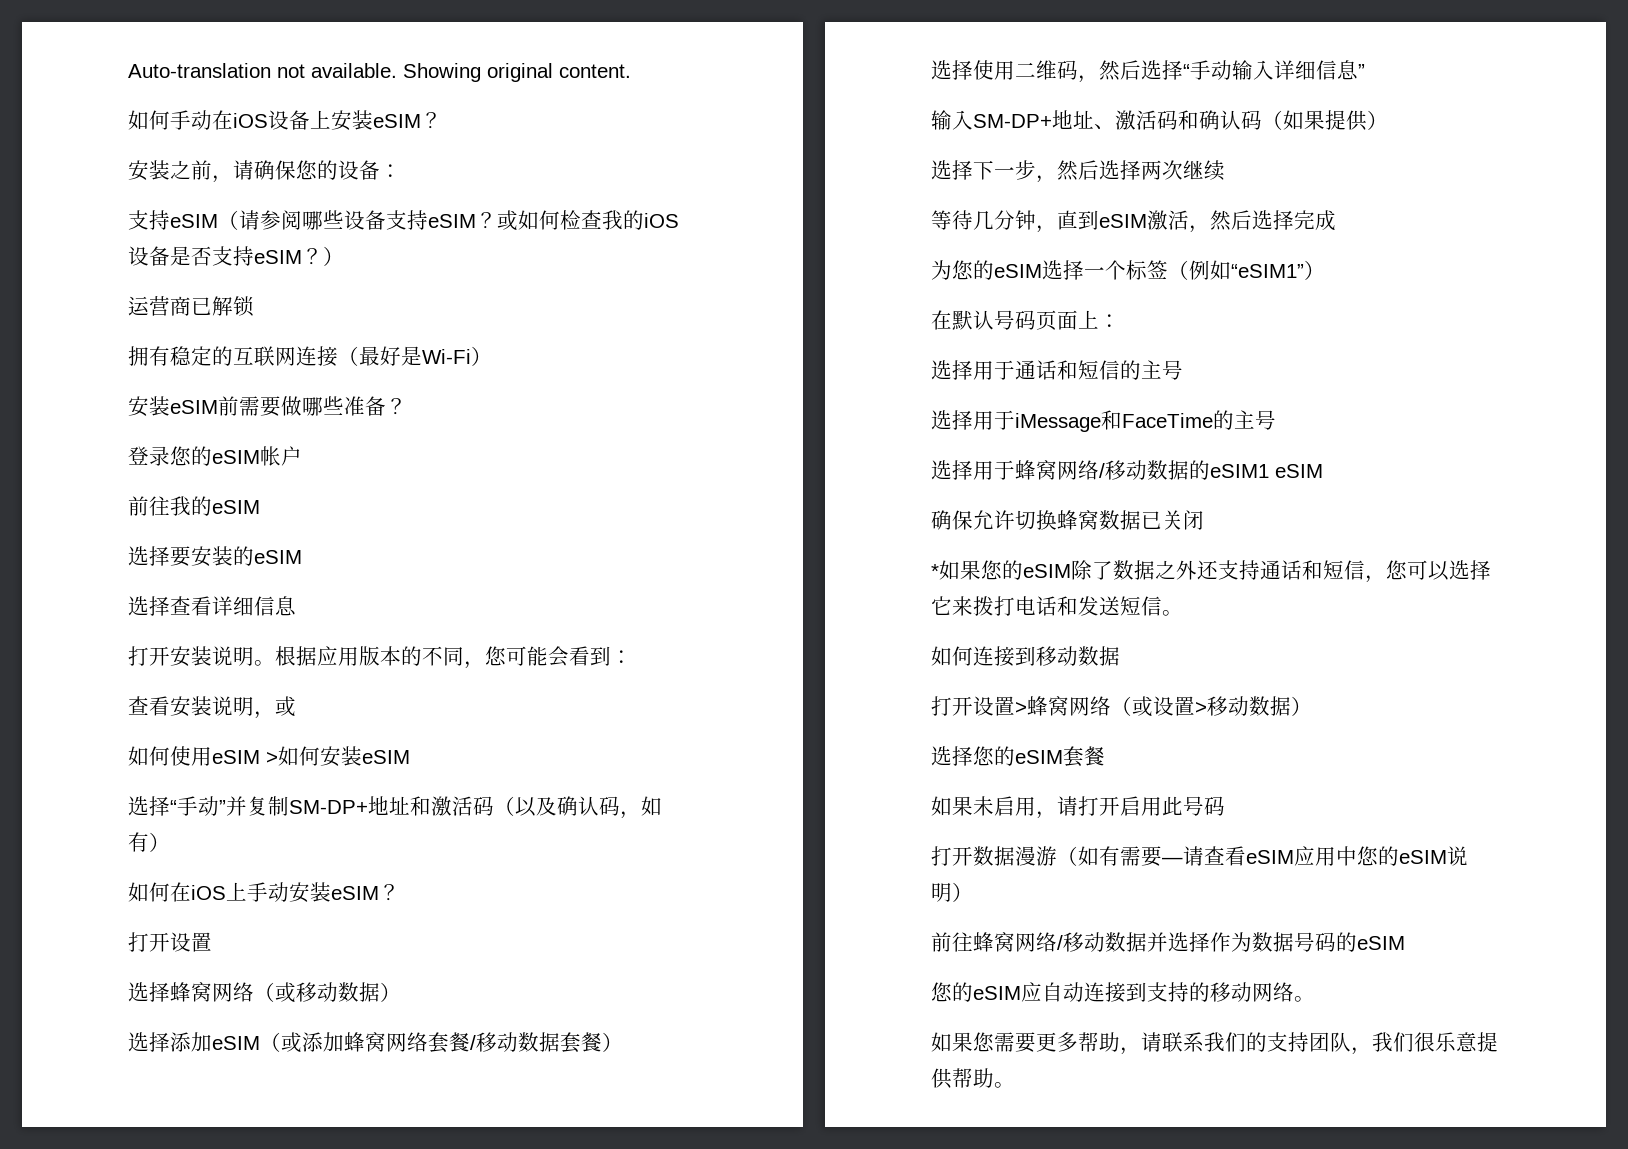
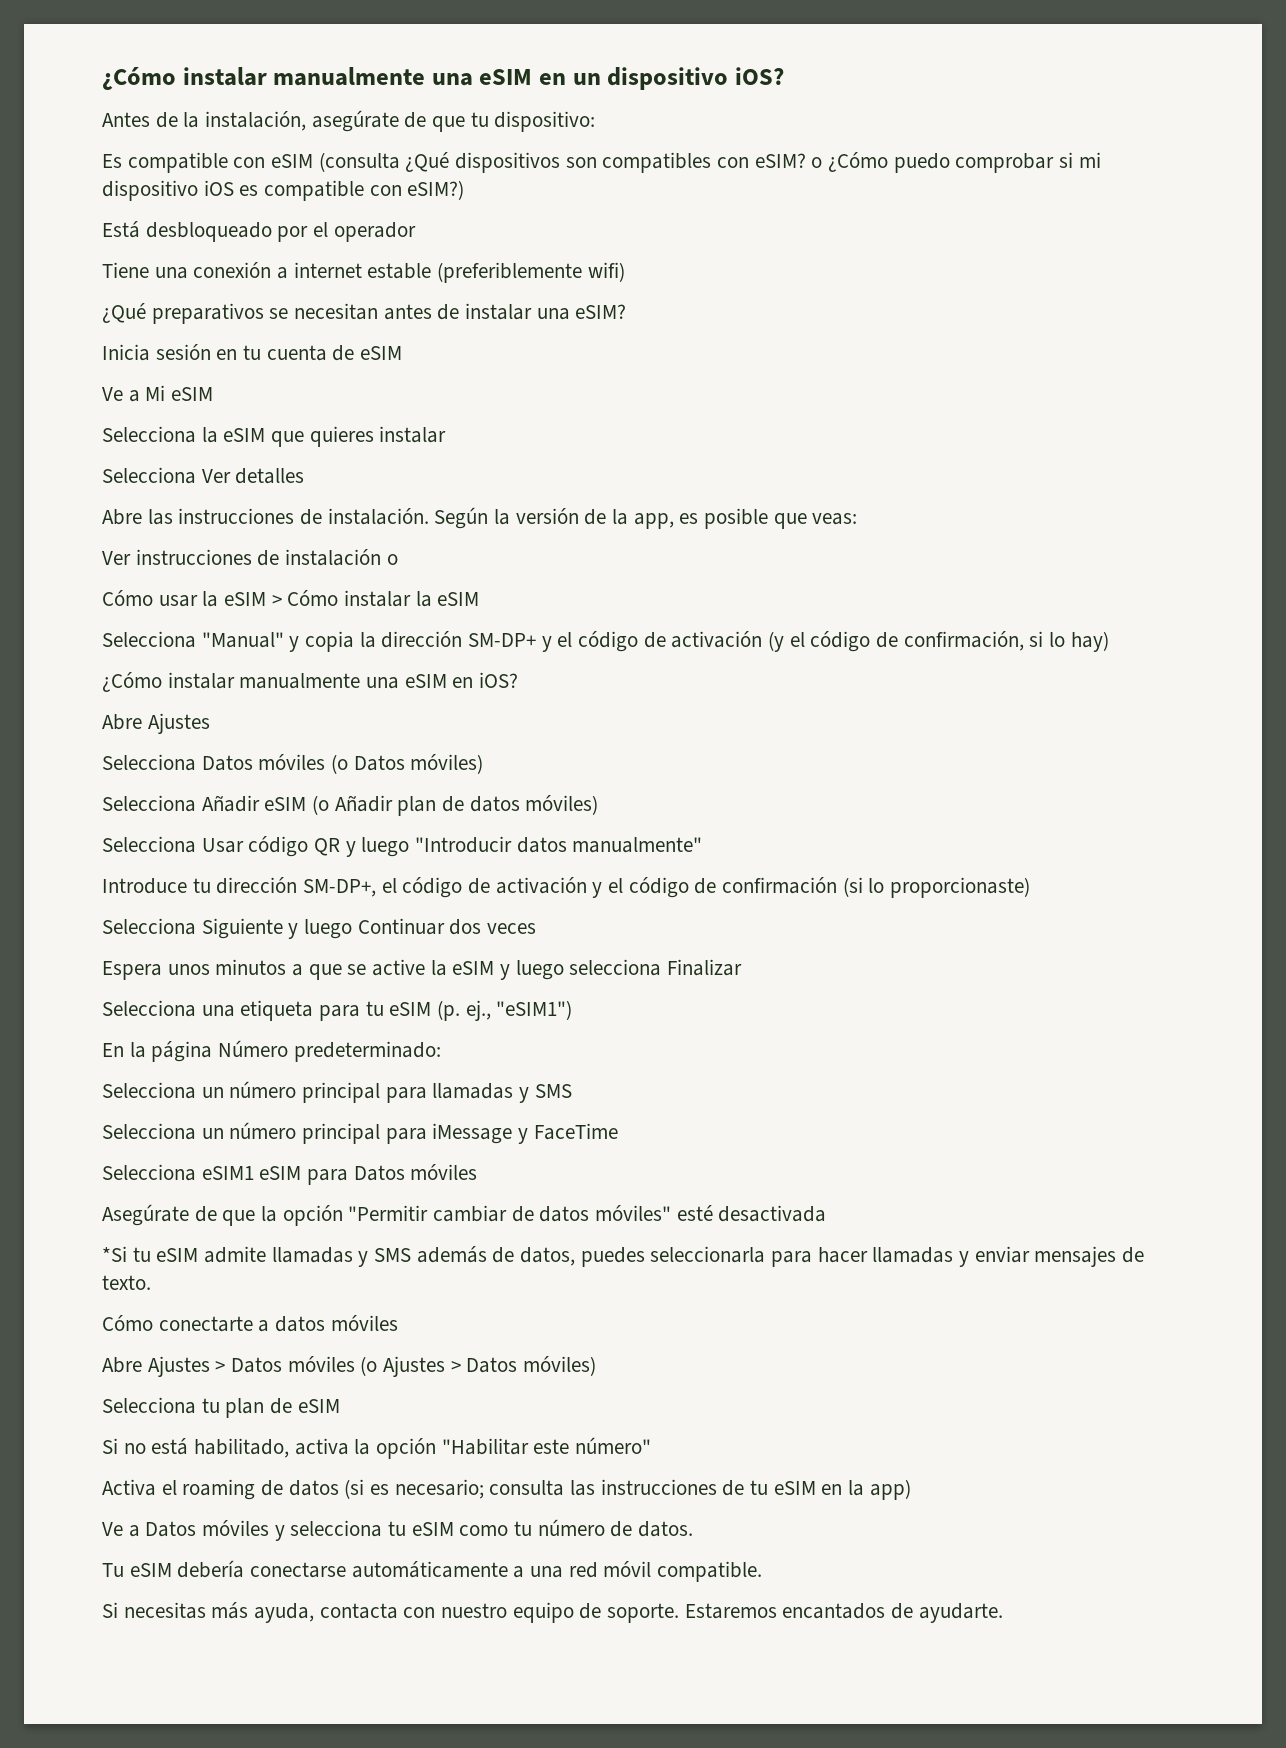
- Auto-translation not available. Showing original content.
- 如何手动在iOS设备上安装eSIM？
- 安装之前，请确保您的设备：
- 支持eSIM（请参阅哪些设备支持eSIM？或如何检查我的iOS设备是否支持eSIM？）
- 运营商已解锁
- 拥有稳定的互联网连接（最好是Wi-Fi）
- 安装eSIM前需要做哪些准备？
- 登录您的eSIM帐户
- 前往我的eSIM
- 选择要安装的eSIM
- 选择查看详细信息
- 打开安装说明。根据应用版本的不同，您可能会看到：
- 查看安装说明，或
- 如何使用eSIM >如何安装eSIM
- 选择“手动”并复制SM-DP+地址和激活码（以及确认码，如有）
- 如何在iOS上手动安装eSIM？
- 打开设置
- 选择蜂窝网络（或移动数据）
- 选择添加eSIM（或添加蜂窝网络套餐/移动数据套餐）
- 选择使用二维码，然后选择“手动输入详细信息”
- 输入SM-DP+地址、激活码和确认码（如果提供）
- 选择下一步，然后选择两次继续
- 等待几分钟，直到eSIM激活，然后选择完成
- 为您的eSIM选择一个标签（例如“eSIM1”）
- 在默认号码页面上：
- 选择用于通话和短信的主号
- 选择用于iMessage和FaceTime的主号
- 选择用于蜂窝网络/移动数据的eSIM1 eSIM
- 确保允许切换蜂窝数据已关闭
- *如果您的eSIM除了数据之外还支持通话和短信，您可以选择它来拨打电话和发送短信。
- 如何连接到移动数据
- 打开设置>蜂窝网络（或设置>移动数据）
- 选择您的eSIM套餐
- 如果未启用，请打开启用此号码
- 打开数据漫游（如有需要—请查看eSIM应用中您的eSIM说明）
- 前往蜂窝网络/移动数据并选择作为数据号码的eSIM
- 您的eSIM应自动连接到支持的移动网络。
- 如果您需要更多帮助，请联系我们的支持团队，我们很乐意提供帮助。
+ ¿Cómo instalar manualmente una eSIM en un dispositivo iOS?
+ Antes de la instalación, asegúrate de que tu dispositivo:
+ Es compatible con eSIM (consulta ¿Qué dispositivos son compatibles con eSIM? o ¿Cómo puedo comprobar si mi dispositivo iOS es compatible con eSIM?)
+ Está desbloqueado por el operador
+ Tiene una conexión a internet estable (preferiblemente wifi)
+ ¿Qué preparativos se necesitan antes de instalar una eSIM?
+ Inicia sesión en tu cuenta de eSIM
+ Ve a Mi eSIM
+ Selecciona la eSIM que quieres instalar
+ Selecciona Ver detalles
+ Abre las instrucciones de instalación. Según la versión de la app, es posible que veas:
+ Ver instrucciones de instalación o
+ Cómo usar la eSIM > Cómo instalar la eSIM
+ Selecciona "Manual" y copia la dirección SM-DP+ y el código de activación (y el código de confirmación, si lo hay)
+ ¿Cómo instalar manualmente una eSIM en iOS?
+ Abre Ajustes
+ Selecciona Datos móviles (o Datos móviles)
+ Selecciona Añadir eSIM (o Añadir plan de datos móviles)
+ Selecciona Usar código QR y luego "Introducir datos manualmente"
+ Introduce tu dirección SM-DP+, el código de activación y el código de confirmación (si lo proporcionaste)
+ Selecciona Siguiente y luego Continuar dos veces
+ Espera unos minutos a que se active la eSIM y luego selecciona Finalizar
+ Selecciona una etiqueta para tu eSIM (p. ej., "eSIM1")
+ En la página Número predeterminado:
+ Selecciona un número principal para llamadas y SMS
+ Selecciona un número principal para iMessage y FaceTime
+ Selecciona eSIM1 eSIM para Datos móviles
+ Asegúrate de que la opción "Permitir cambiar de datos móviles" esté desactivada
+ *Si tu eSIM admite llamadas y SMS además de datos, puedes seleccionarla para hacer llamadas y enviar mensajes de texto.
+ Cómo conectarte a datos móviles
+ Abre Ajustes > Datos móviles (o Ajustes > Datos móviles)
+ Selecciona tu plan de eSIM
+ Si no está habilitado, activa la opción "Habilitar este número"
+ Activa el roaming de datos (si es necesario; consulta las instrucciones de tu eSIM en la app)
+ Ve a Datos móviles y selecciona tu eSIM como tu número de datos.
+ Tu eSIM debería conectarse automáticamente a una red móvil compatible.
+ Si necesitas más ayuda, contacta con nuestro equipo de soporte. Estaremos encantados de ayudarte.

